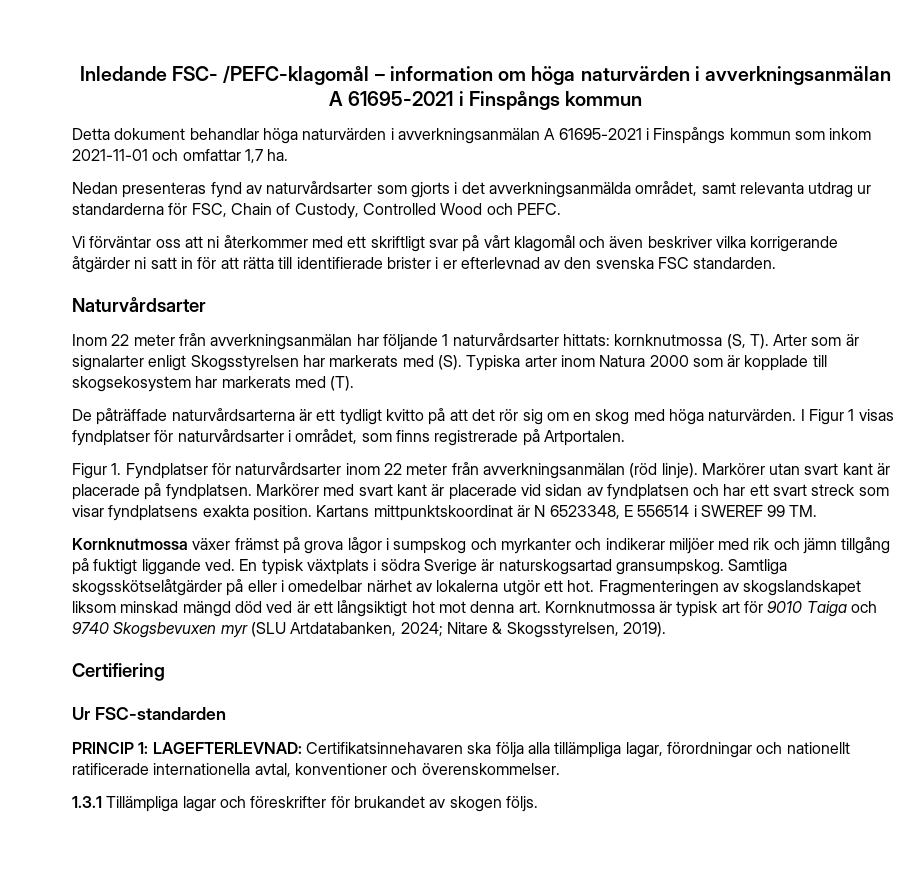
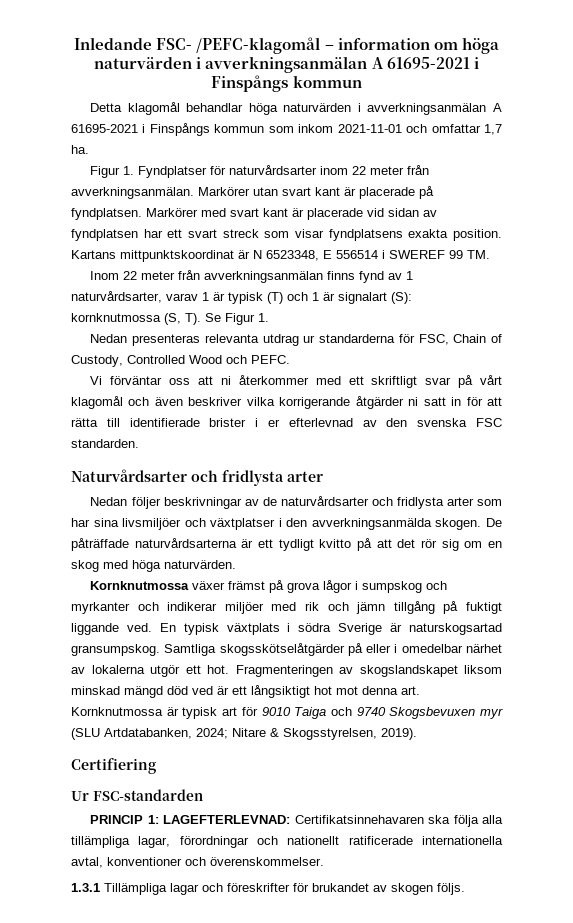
- Detta dokument behandlar höga naturvärden i avverkningsanmälan A 61695-2021 i Finspångs kommun som inkom 2021-11-01 och omfattar 1,7 ha.
+ Detta klagomål behandlar höga naturvärden i avverkningsanmälan A 61695-2021 i Finspångs kommun som inkom 2021-11-01 och omfattar 1,7 ha.
- Nedan presenteras fynd av naturvårdsarter som gjorts i det avverkningsanmälda området, samt relevanta utdrag ur standarderna för FSC, Chain of Custody, Controlled Wood och PEFC.
+ Figur 1. Fyndplatser för naturvårdsarter inom 22 meter från avverkningsanmälan. Markörer utan svart kant är placerade på fyndplatsen. Markörer med svart kant är placerade vid sidan av fyndplatsen har ett svart streck som visar fyndplatsens exakta position. Kartans mittpunktskoordinat är N 6523348, E 556514 i SWEREF 99 TM.
+ Inom 22 meter från avverkningsanmälan finns fynd av 1 naturvårdsarter, varav 1 är typisk (T) och 1 är signalart (S): kornknutmossa (S, T). Se Figur 1.
+ Nedan presenteras relevanta utdrag ur standarderna för FSC, Chain of Custody, Controlled Wood och PEFC.
- Naturvårdsarter
- Inom 22 meter från avverkningsanmälan har följande 1 naturvårdsarter hittats: kornknutmossa (S, T). Arter som är signalarter enligt Skogsstyrelsen har markerats med (S). Typiska arter inom Natura 2000 som är kopplade till skogsekosystem har markerats med (T).
- De påträffade naturvårdsarterna är ett tydligt kvitto på att det rör sig om en skog med höga naturvärden. I Figur 1 visas fyndplatser för naturvårdsarter i området, som finns registrerade på Artportalen.
- Figur 1. Fyndplatser för naturvårdsarter inom 22 meter från avverkningsanmälan (röd linje). Markörer utan svart kant är placerade på fyndplatsen. Markörer med svart kant är placerade vid sidan av fyndplatsen och har ett svart streck som visar fyndplatsens exakta position. Kartans mittpunktskoordinat är N 6523348, E 556514 i SWEREF 99 TM.
+ Naturvårdsarter och fridlysta arter
+ Nedan följer beskrivningar av de naturvårdsarter och fridlysta arter som har sina livsmiljöer och växtplatser i den avverkningsanmälda skogen. De påträffade naturvårdsarterna är ett tydligt kvitto på att det rör sig om en skog med höga naturvärden.

